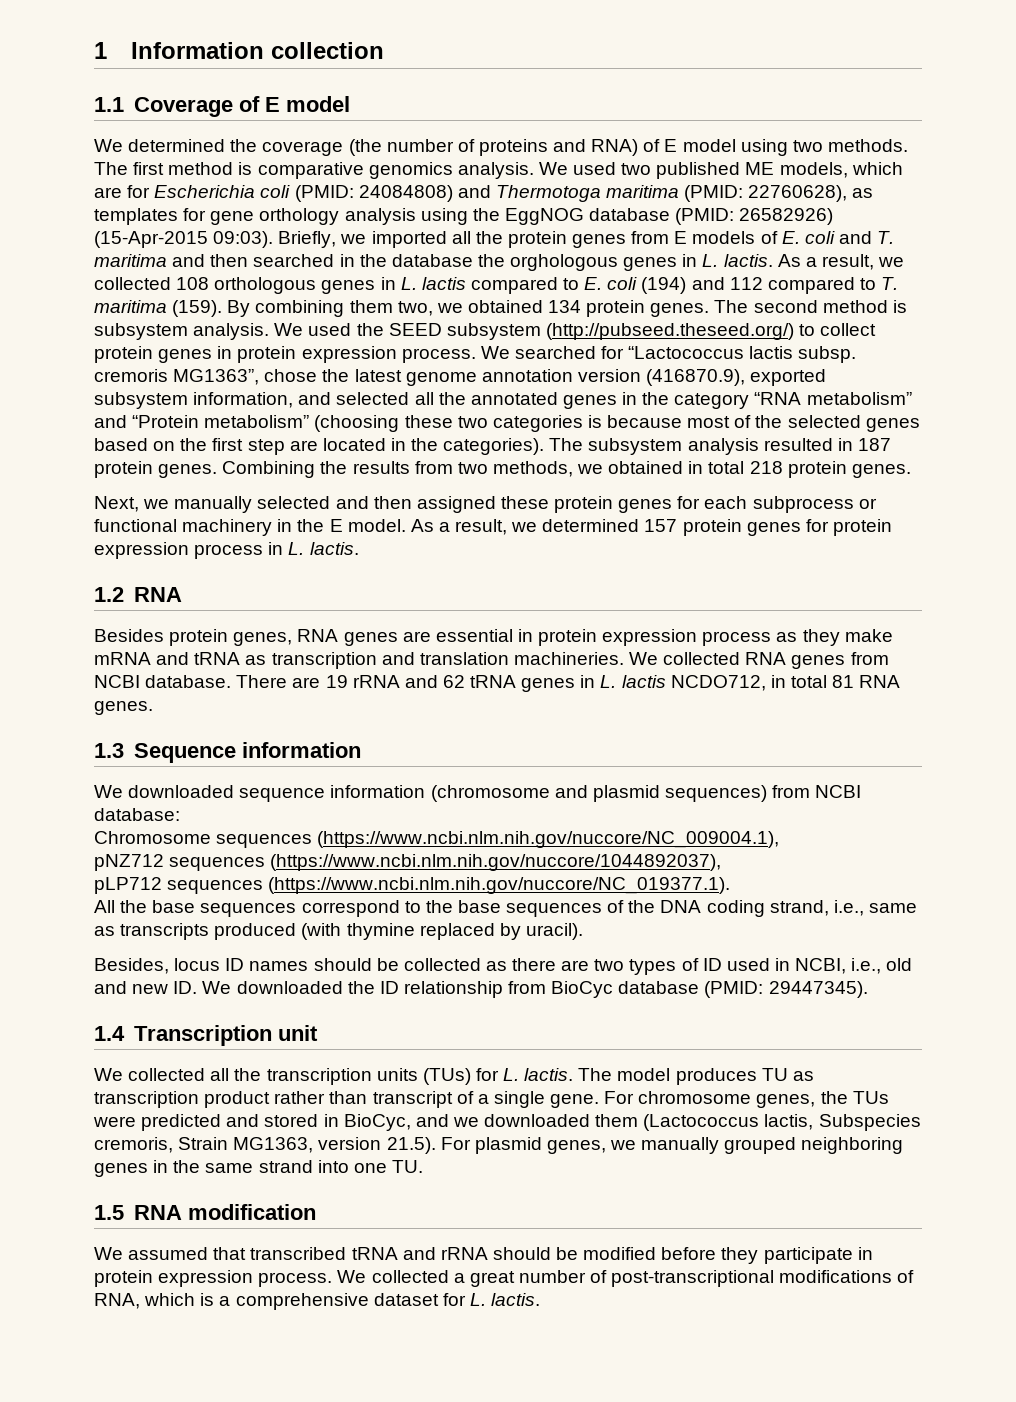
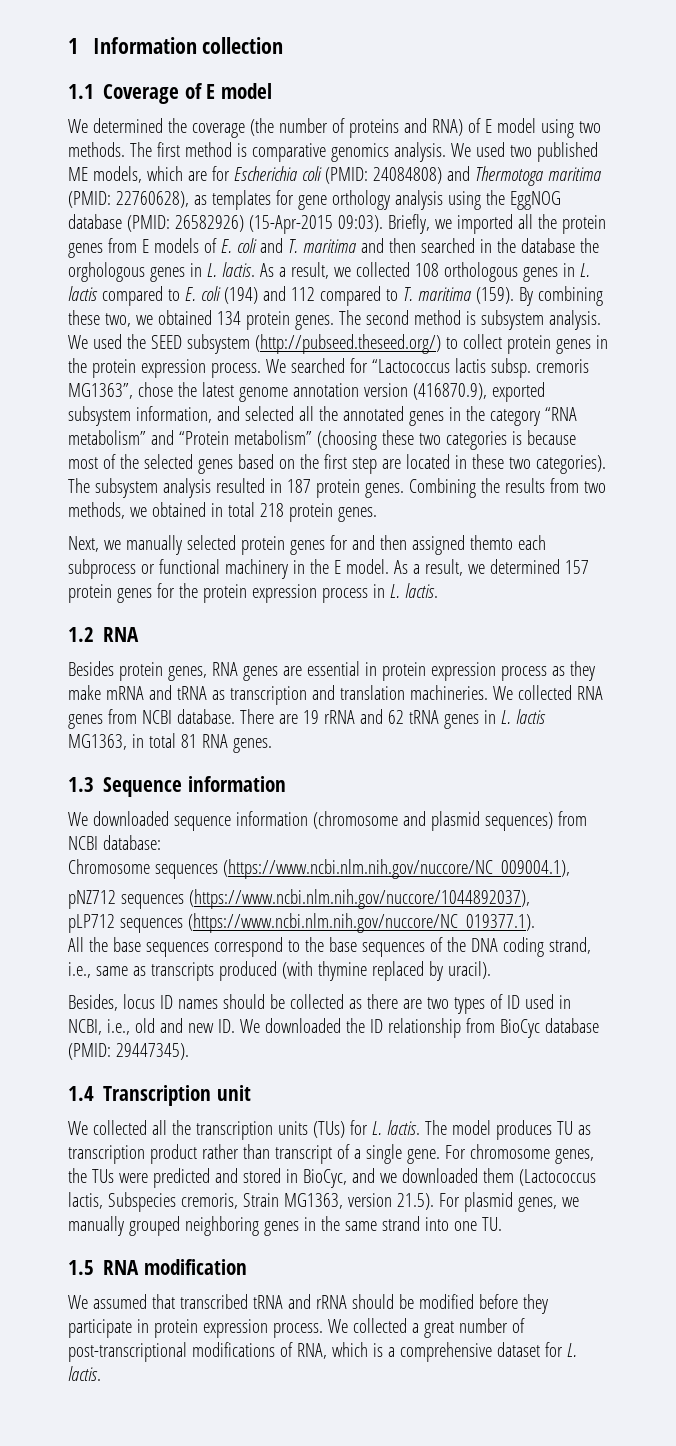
- By combining them two, we obtained 134 protein genes.
+ By combining these two, we obtained 134 protein genes.
- We used the SEED subsystem (http://pubseed.theseed.org/) to collect protein genes in protein expression process.
+ We used the SEED subsystem (http://pubseed.theseed.org/) to collect protein genes in the protein expression process.
- We searched for “Lactococcus lactis subsp. cremoris MG1363”, chose the latest genome annotation version (416870.9), exported subsystem information, and selected all the annotated genes in the category “RNA metabolism” and “Protein metabolism” (choosing these two categories is because most of the selected genes based on the first step are located in the categories).
+ We searched for “Lactococcus lactis subsp. cremoris MG1363”, chose the latest genome annotation version (416870.9), exported subsystem information, and selected all the annotated genes in the category “RNA metabolism” and “Protein metabolism” (choosing these two categories is because most of the selected genes based on the first step are located in these two categories).
- Next, we manually selected and then assigned these protein genes for each subprocess or functional machinery in the E model.
+ Next, we manually selected protein genes for and then assigned themto each subprocess or functional machinery in the E model.
- As a result, we determined 157 protein genes for protein expression process in L. lactis.
+ As a result, we determined 157 protein genes for the protein expression process in L. lactis.
- There are 19 rRNA and 62 tRNA genes in L. lactis NCDO712, in total 81 RNA genes.
+ There are 19 rRNA and 62 tRNA genes in L. lactis MG1363, in total 81 RNA genes.

